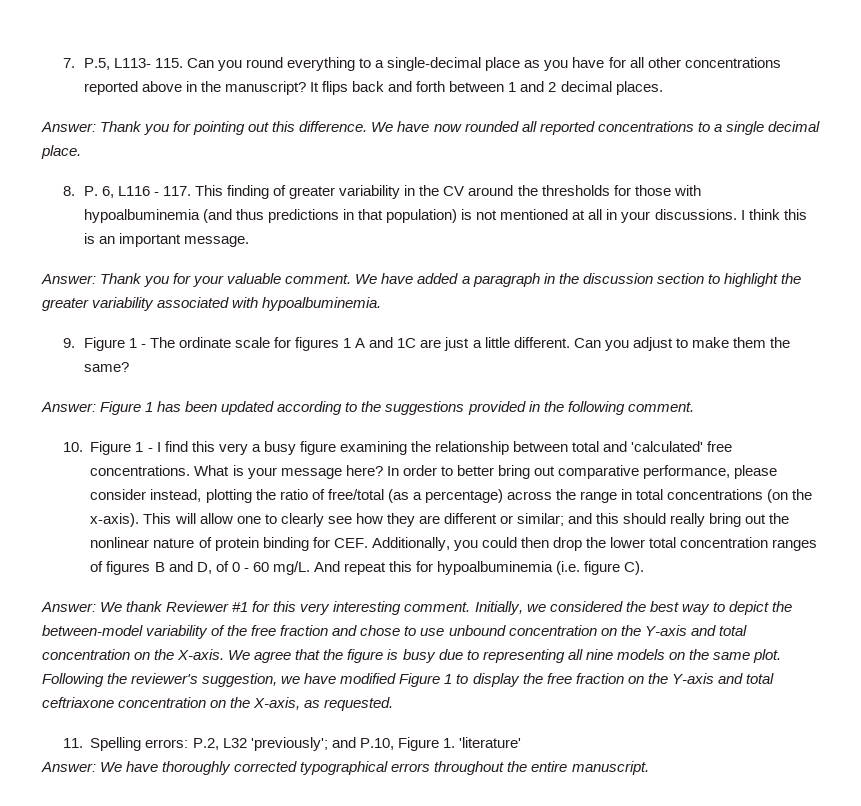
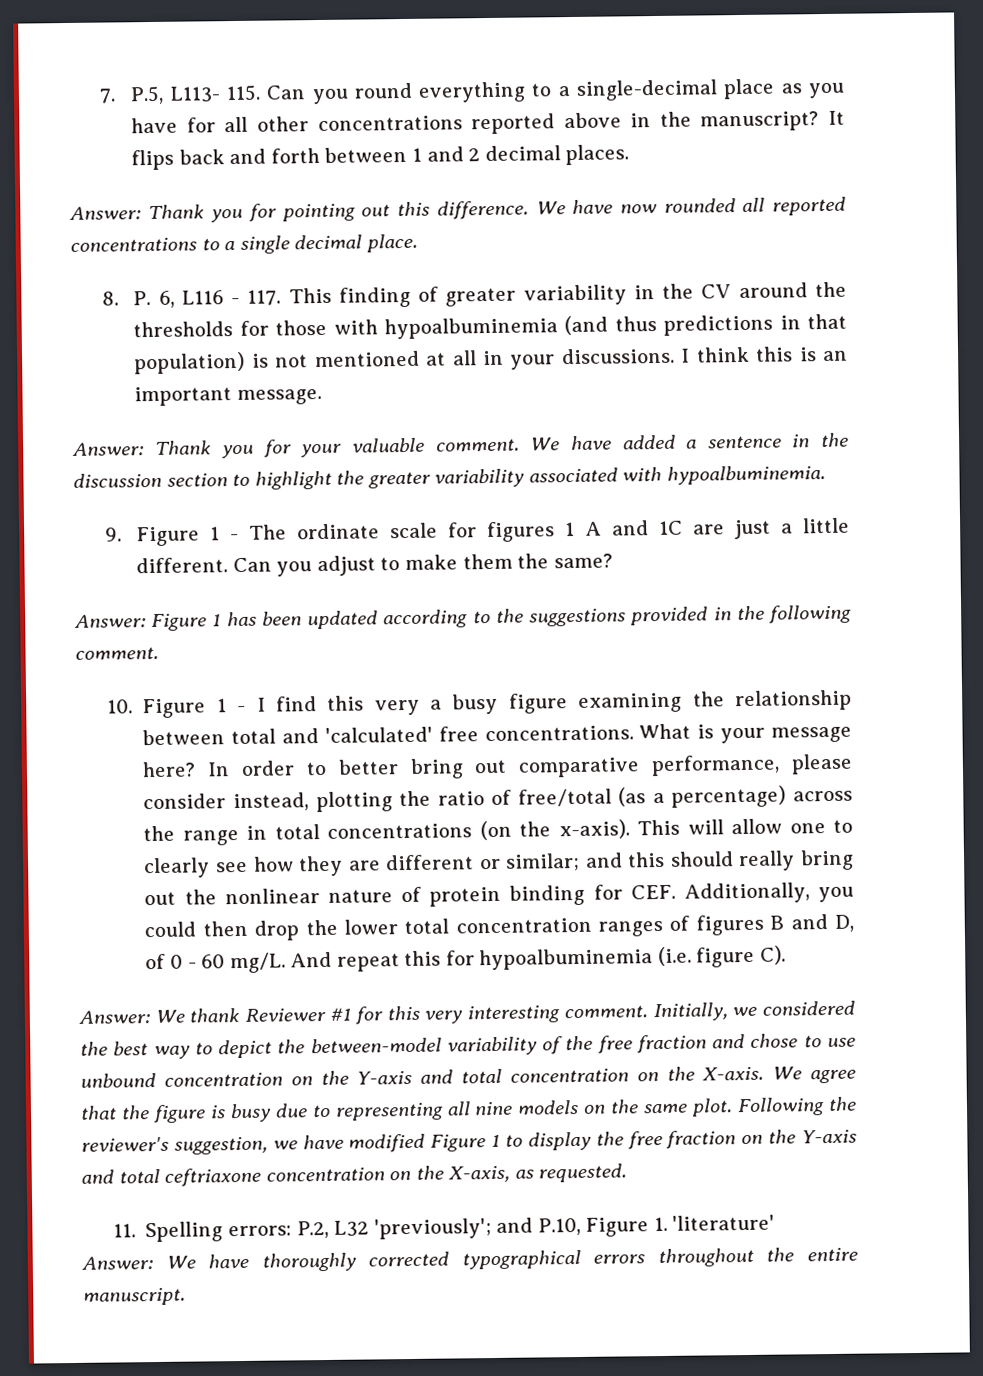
- We have added a paragraph in the discussion section to highlight the greater variability associated with hypoalbuminemia.
+ We have added a sentence in the discussion section to highlight the greater variability associated with hypoalbuminemia.

